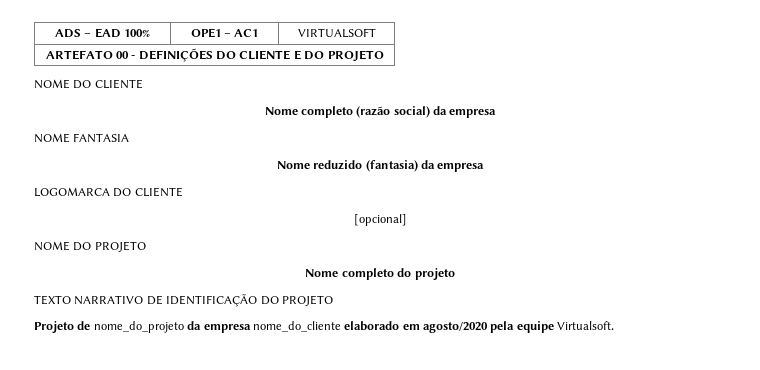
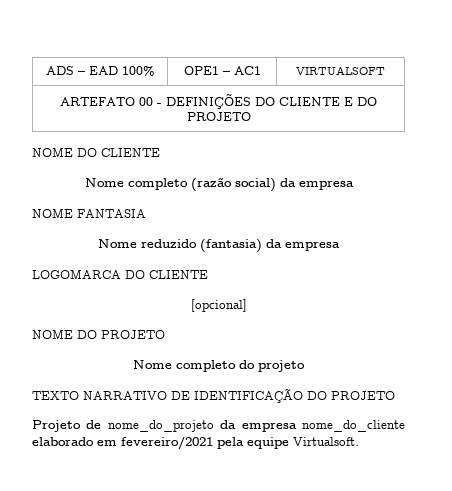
- Projeto de nome_do_projeto da empresa nome_do_cliente elaborado em agosto/2020 pela equipe Virtualsoft.
+ Projeto de nome_do_projeto da empresa nome_do_cliente elaborado em fevereiro/2021 pela equipe Virtualsoft.

